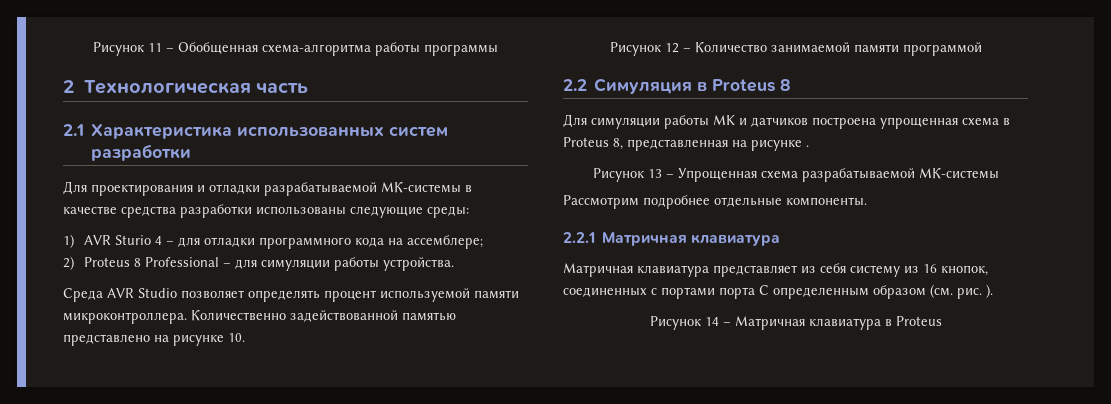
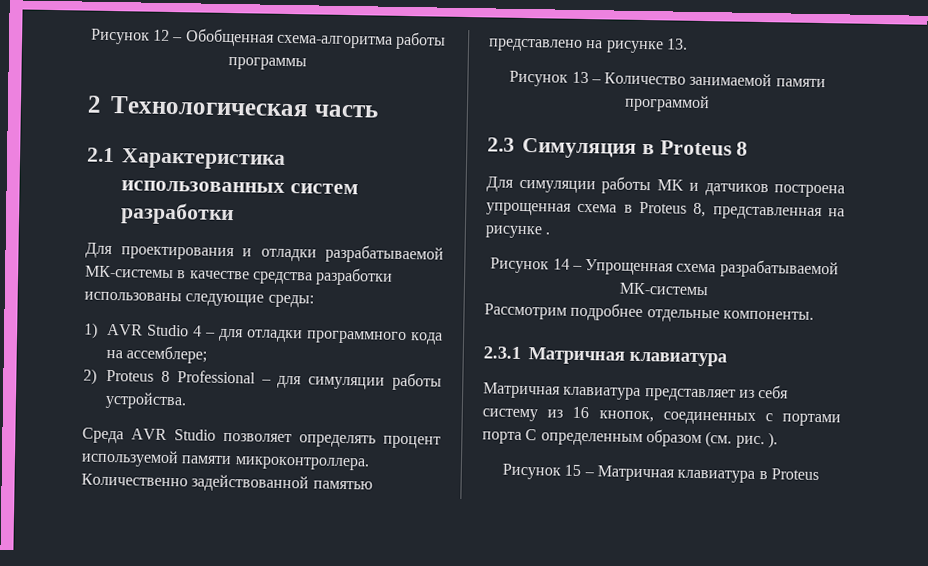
- Рисунок 11 – Обобщенная схема-алгоритма работы программы
+ Рисунок 12 – Обобщенная схема-алгоритма работы программы
- 1) AVR Sturio 4 – для отладки программного кода на ассемблере;
+ 1) AVR Studio 4 – для отладки программного кода на ассемблере;
- Количественно задействованной памятью представлено на рисунке 10.
- Рисунок 12 – Количество занимаемой памяти программой
+ Количественно задействованной памятью представлено на рисунке 13.
+ Рисунок 13 – Количество занимаемой памяти программой
- 2.2 Симуляция в Proteus 8
+ 2.3 Симуляция в Proteus 8
- Рисунок 13 – Упрощенная схема разрабатываемой МК-системы
+ Рисунок 14 – Упрощенная схема разрабатываемой МК-системы
- 2.2.1 Матричная клавиатура
+ 2.3.1 Матричная клавиатура
- Рисунок 14 – Матричная клавиатура в Proteus
+ Рисунок 15 – Матричная клавиатура в Proteus

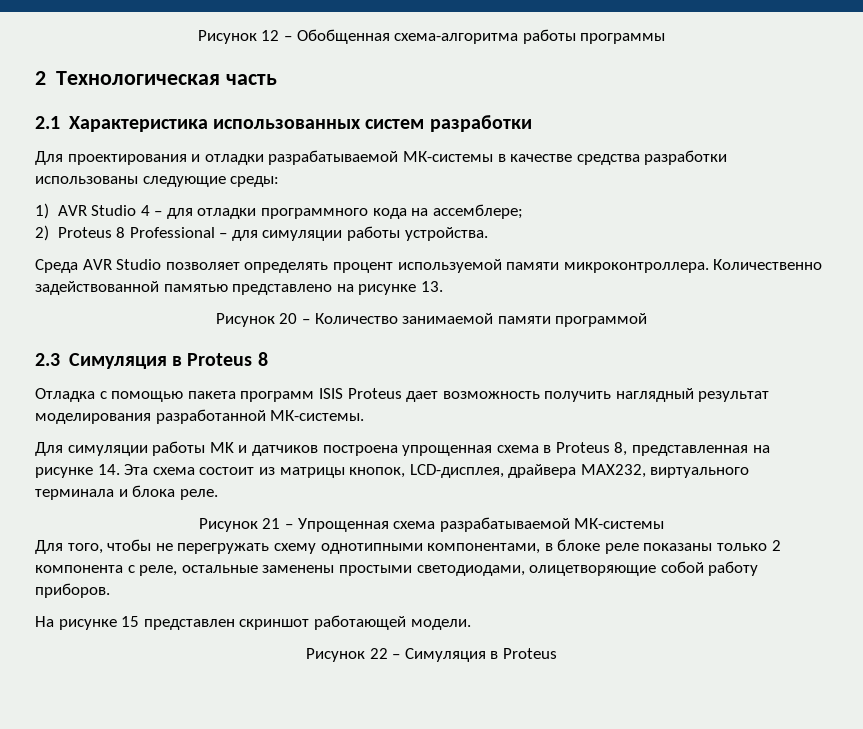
- Рисунок 13 – Количество занимаемой памяти программой
+ Рисунок 20 – Количество занимаемой памяти программой
+ Отладка с помощью пакета программ ISIS Proteus дает возможность получить наглядный результат моделирования разработанной МК-системы.
- Для симуляции работы MK и датчиков построена упрощенная схема в Proteus 8, представленная на рисунке .
- Рисунок 14 – Упрощенная схема разрабатываемой МК-системы
+ Для симуляции работы MK и датчиков построена упрощенная схема в Proteus 8, представленная на рисунке 14. Эта схема состоит из матрицы кнопок, LCD-дисплея, драйвера MAX232, виртуального терминала и блока реле.
+ Рисунок 21 – Упрощенная схема разрабатываемой МК-системы
- Рассмотрим подробнее отдельные компоненты.
- 2.3.1 Матричная клавиатура
- Матричная клавиатура представляет из себя систему из 16 кнопок, соединенных с портами порта C определенным образом (см. рис. ).
- Рисунок 15 – Матричная клавиатура в Proteus
+ Для того, чтобы не перегружать схему однотипными компонентами, в блоке реле показаны только 2 компонента с реле, остальные заменены простыми светодиодами, олицетворяющие собой работу приборов.
+ На рисунке 15 представлен скриншот работающей модели.
+ Рисунок 22 – Симуляция в Proteus

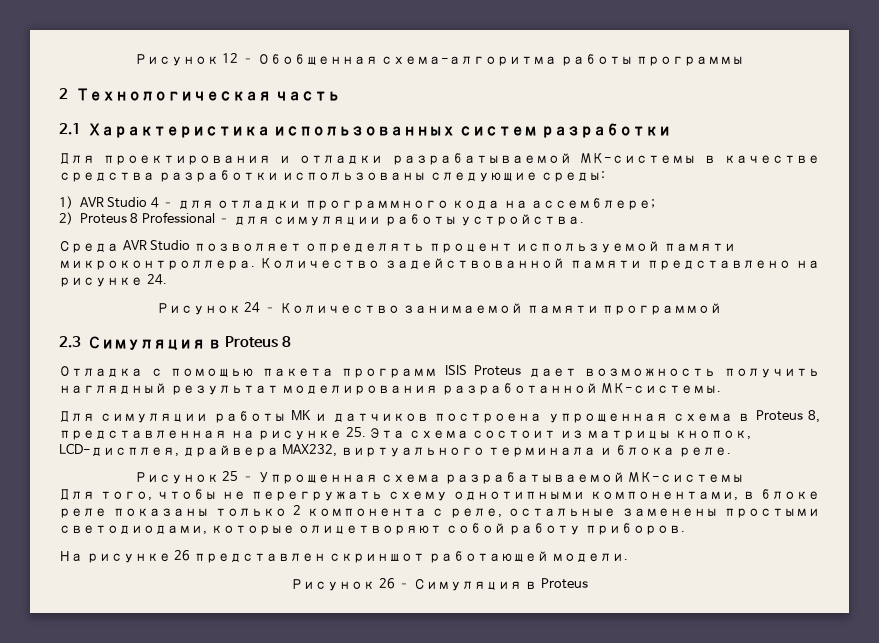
- Количественно задействованной памятью представлено на рисунке 13.
- Рисунок 20 – Количество занимаемой памяти программой
+ Количество задействованной памяти представлено на рисунке 24.
+ Рисунок 24 – Количество занимаемой памяти программой
- Для симуляции работы MK и датчиков построена упрощенная схема в Proteus 8, представленная на рисунке 14. Эта схема состоит из матрицы кнопок, LCD-дисплея, драйвера MAX232, виртуального терминала и блока реле.
+ Для симуляции работы MK и датчиков построена упрощенная схема в Proteus 8, представленная на рисунке 25. Эта схема состоит из матрицы кнопок, LCD-дисплея, драйвера MAX232, виртуального терминала и блока реле.
- Рисунок 21 – Упрощенная схема разрабатываемой МК-системы
+ Рисунок 25 – Упрощенная схема разрабатываемой МК-системы
- Для того, чтобы не перегружать схему однотипными компонентами, в блоке реле показаны только 2 компонента с реле, остальные заменены простыми светодиодами, олицетворяющие собой работу приборов.
+ Для того, чтобы не перегружать схему однотипными компонентами, в блоке реле показаны только 2 компонента с реле, остальные заменены простыми светодиодами, которые олицетворяют собой работу приборов.
- На рисунке 15 представлен скриншот работающей модели.
+ На рисунке 26 представлен скриншот работающей модели.
- Рисунок 22 – Симуляция в Proteus
+ Рисунок 26 – Симуляция в Proteus

